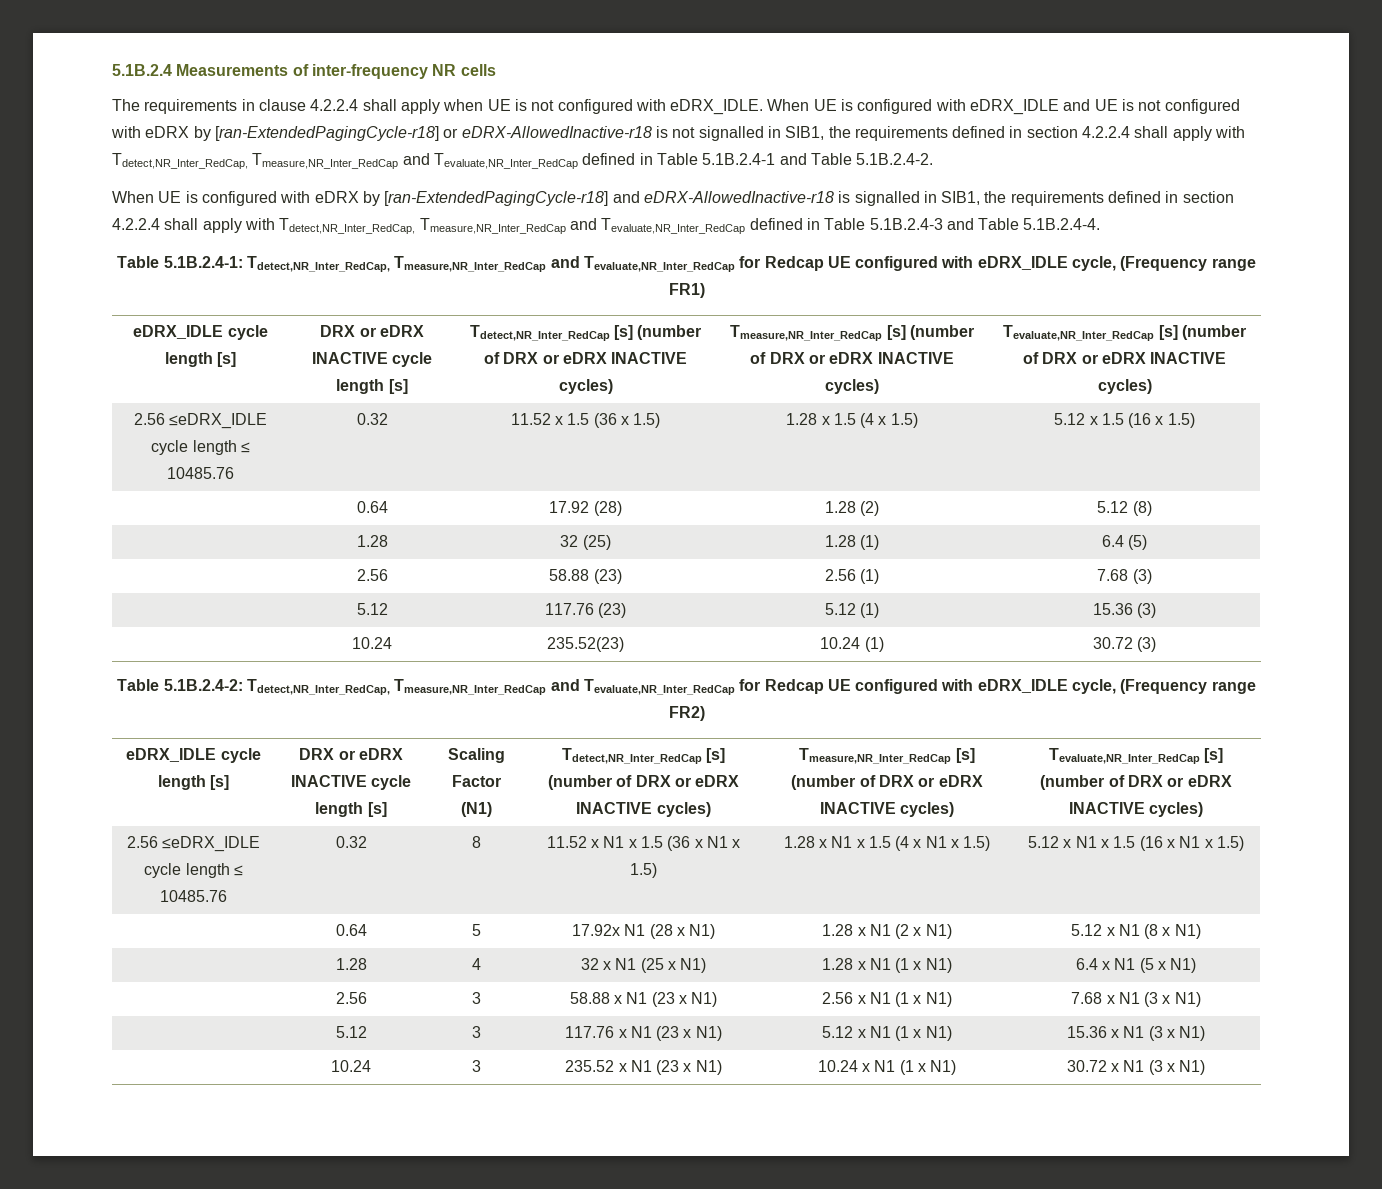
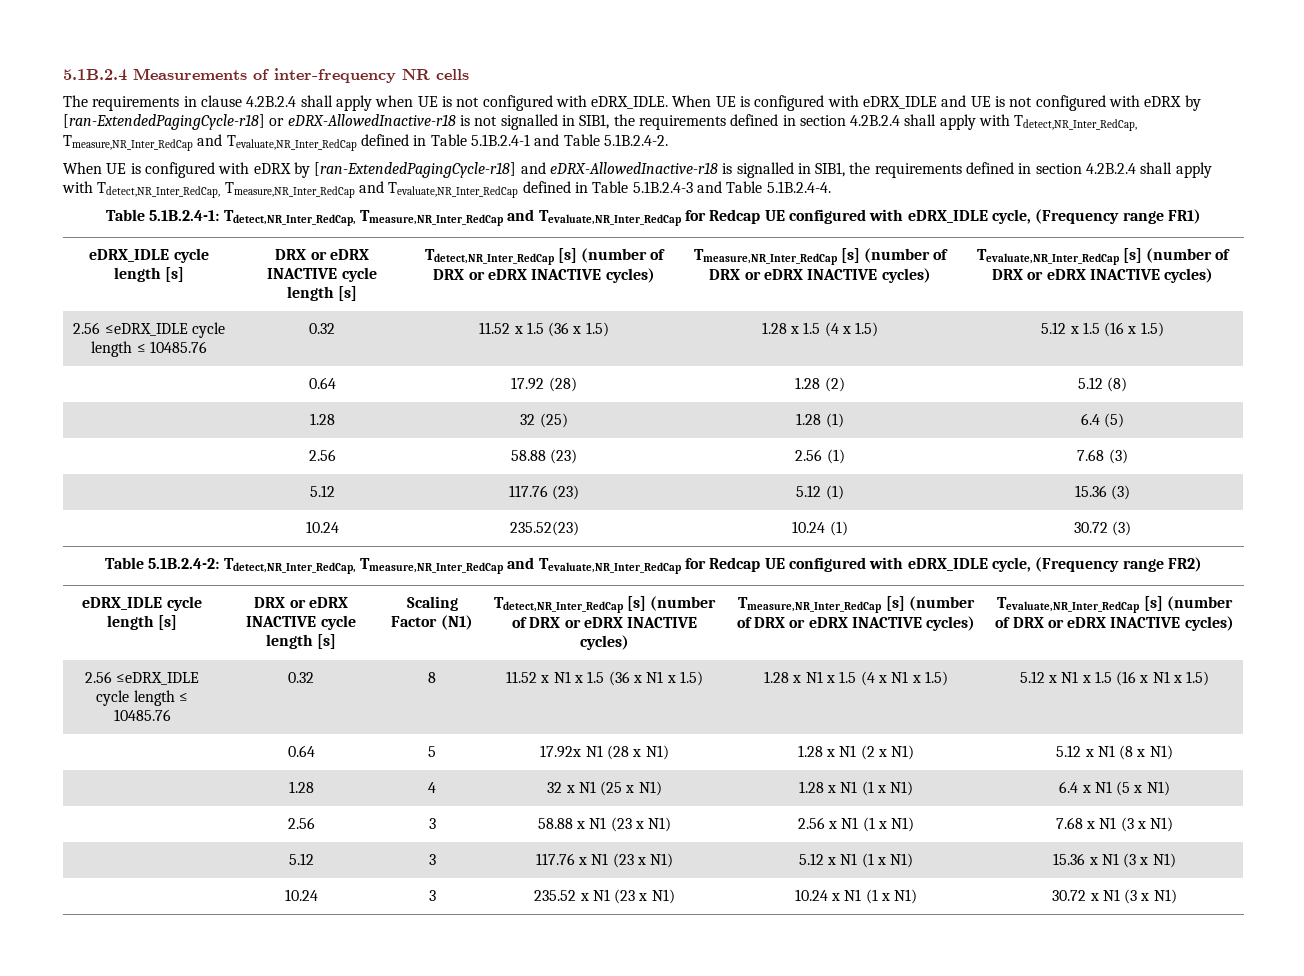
- The requirements in clause 4.2.2.4 shall apply when UE is not configured with eDRX_IDLE.
+ The requirements in clause 4.2B.2.4 shall apply when UE is not configured with eDRX_IDLE.
- When UE is configured with eDRX_IDLE and UE is not configured with eDRX by [ran-ExtendedPagingCycle-r18] or eDRX-AllowedInactive-r18 is not signalled in SIB1, the requirements defined in section 4.2.2.4 shall apply with Tdetect,NR_Inter_RedCap, Tmeasure,NR_Inter_RedCap and Tevaluate,NR_Inter_RedCap defined in Table 5.1B.2.4-1 and Table 5.1B.2.4-2.
+ When UE is configured with eDRX_IDLE and UE is not configured with eDRX by [ran-ExtendedPagingCycle-r18] or eDRX-AllowedInactive-r18 is not signalled in SIB1, the requirements defined in section 4.2B.2.4 shall apply with Tdetect,NR_Inter_RedCap, Tmeasure,NR_Inter_RedCap and Tevaluate,NR_Inter_RedCap defined in Table 5.1B.2.4-1 and Table 5.1B.2.4-2.
- When UE is configured with eDRX by [ran-ExtendedPagingCycle-r18] and eDRX-AllowedInactive-r18 is signalled in SIB1, the requirements defined in section 4.2.2.4 shall apply with Tdetect,NR_Inter_RedCap, Tmeasure,NR_Inter_RedCap and Tevaluate,NR_Inter_RedCap defined in Table 5.1B.2.4-3 and Table 5.1B.2.4-4.
+ When UE is configured with eDRX by [ran-ExtendedPagingCycle-r18] and eDRX-AllowedInactive-r18 is signalled in SIB1, the requirements defined in section 4.2B.2.4 shall apply with Tdetect,NR_Inter_RedCap, Tmeasure,NR_Inter_RedCap and Tevaluate,NR_Inter_RedCap defined in Table 5.1B.2.4-3 and Table 5.1B.2.4-4.

